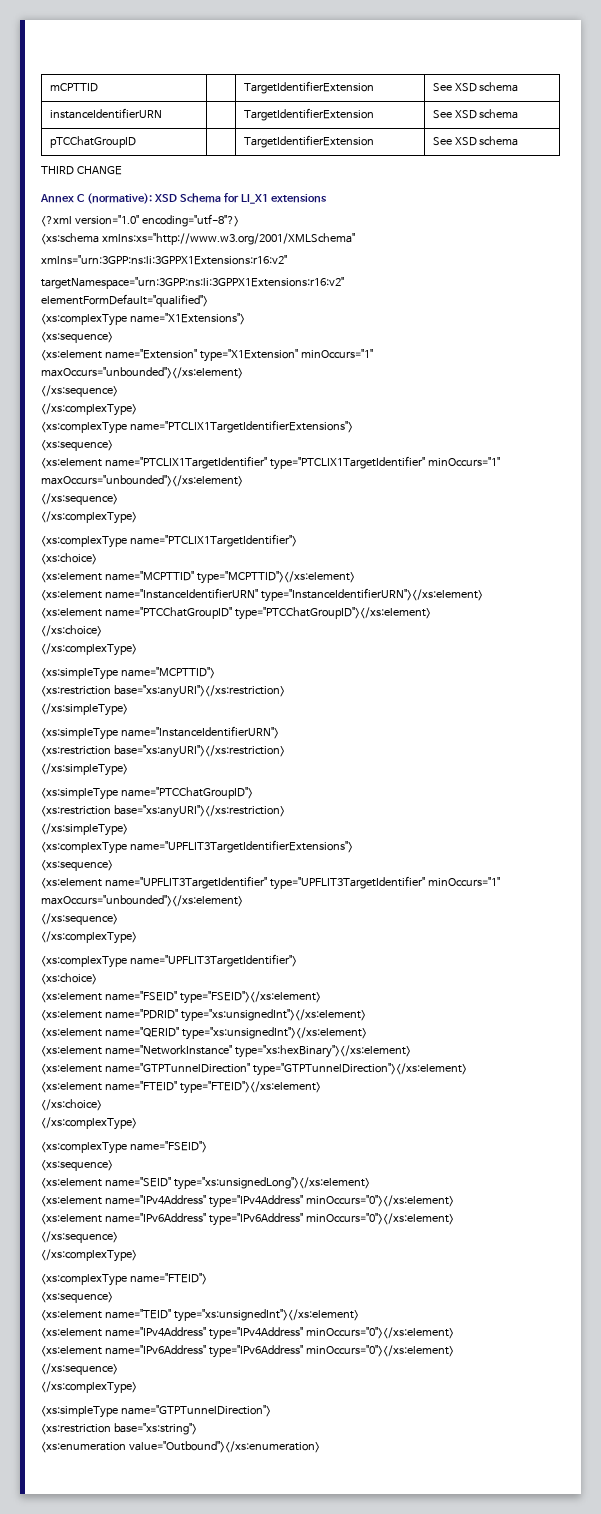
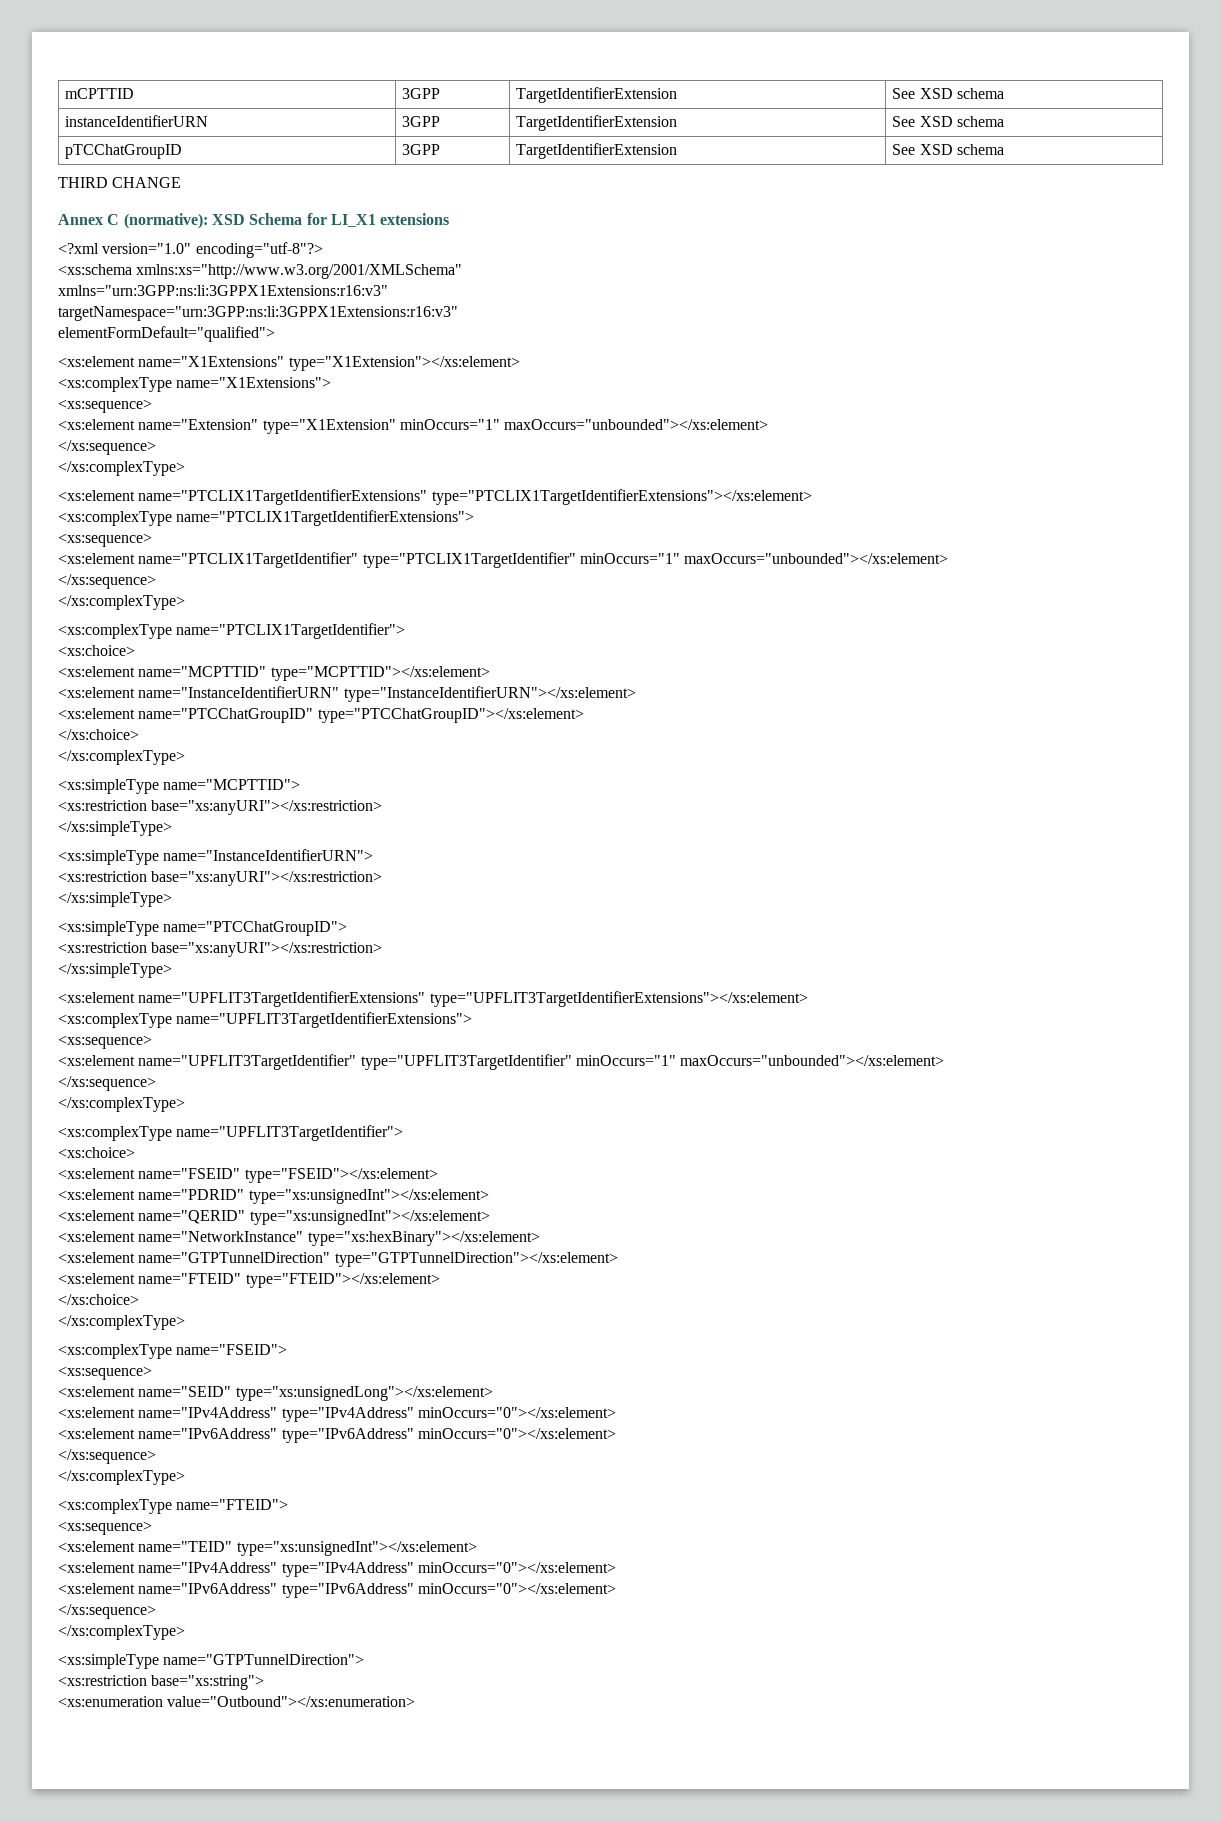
- mCPTTID | | TargetIdentifierExtension | See XSD schema
+ mCPTTID | 3GPP | TargetIdentifierExtension | See XSD schema
- instanceIdentifierURN | | TargetIdentifierExtension | See XSD schema
+ instanceIdentifierURN | 3GPP | TargetIdentifierExtension | See XSD schema
- pTCChatGroupID | | TargetIdentifierExtension | See XSD schema
+ pTCChatGroupID | 3GPP | TargetIdentifierExtension | See XSD schema
- xmlns="urn:3GPP:ns:li:3GPPX1Extensions:r16:v2"
- targetNamespace="urn:3GPP:ns:li:3GPPX1Extensions:r16:v2"
+ xmlns="urn:3GPP:ns:li:3GPPX1Extensions:r16:v3"
+ targetNamespace="urn:3GPP:ns:li:3GPPX1Extensions:r16:v3"
+ <xs:element name="X1Extensions" type="X1Extension"></xs:element>
+ <xs:element name="PTCLIX1TargetIdentifierExtensions" type="PTCLIX1TargetIdentifierExtensions"></xs:element>
+ <xs:element name="UPFLIT3TargetIdentifierExtensions" type="UPFLIT3TargetIdentifierExtensions"></xs:element>

